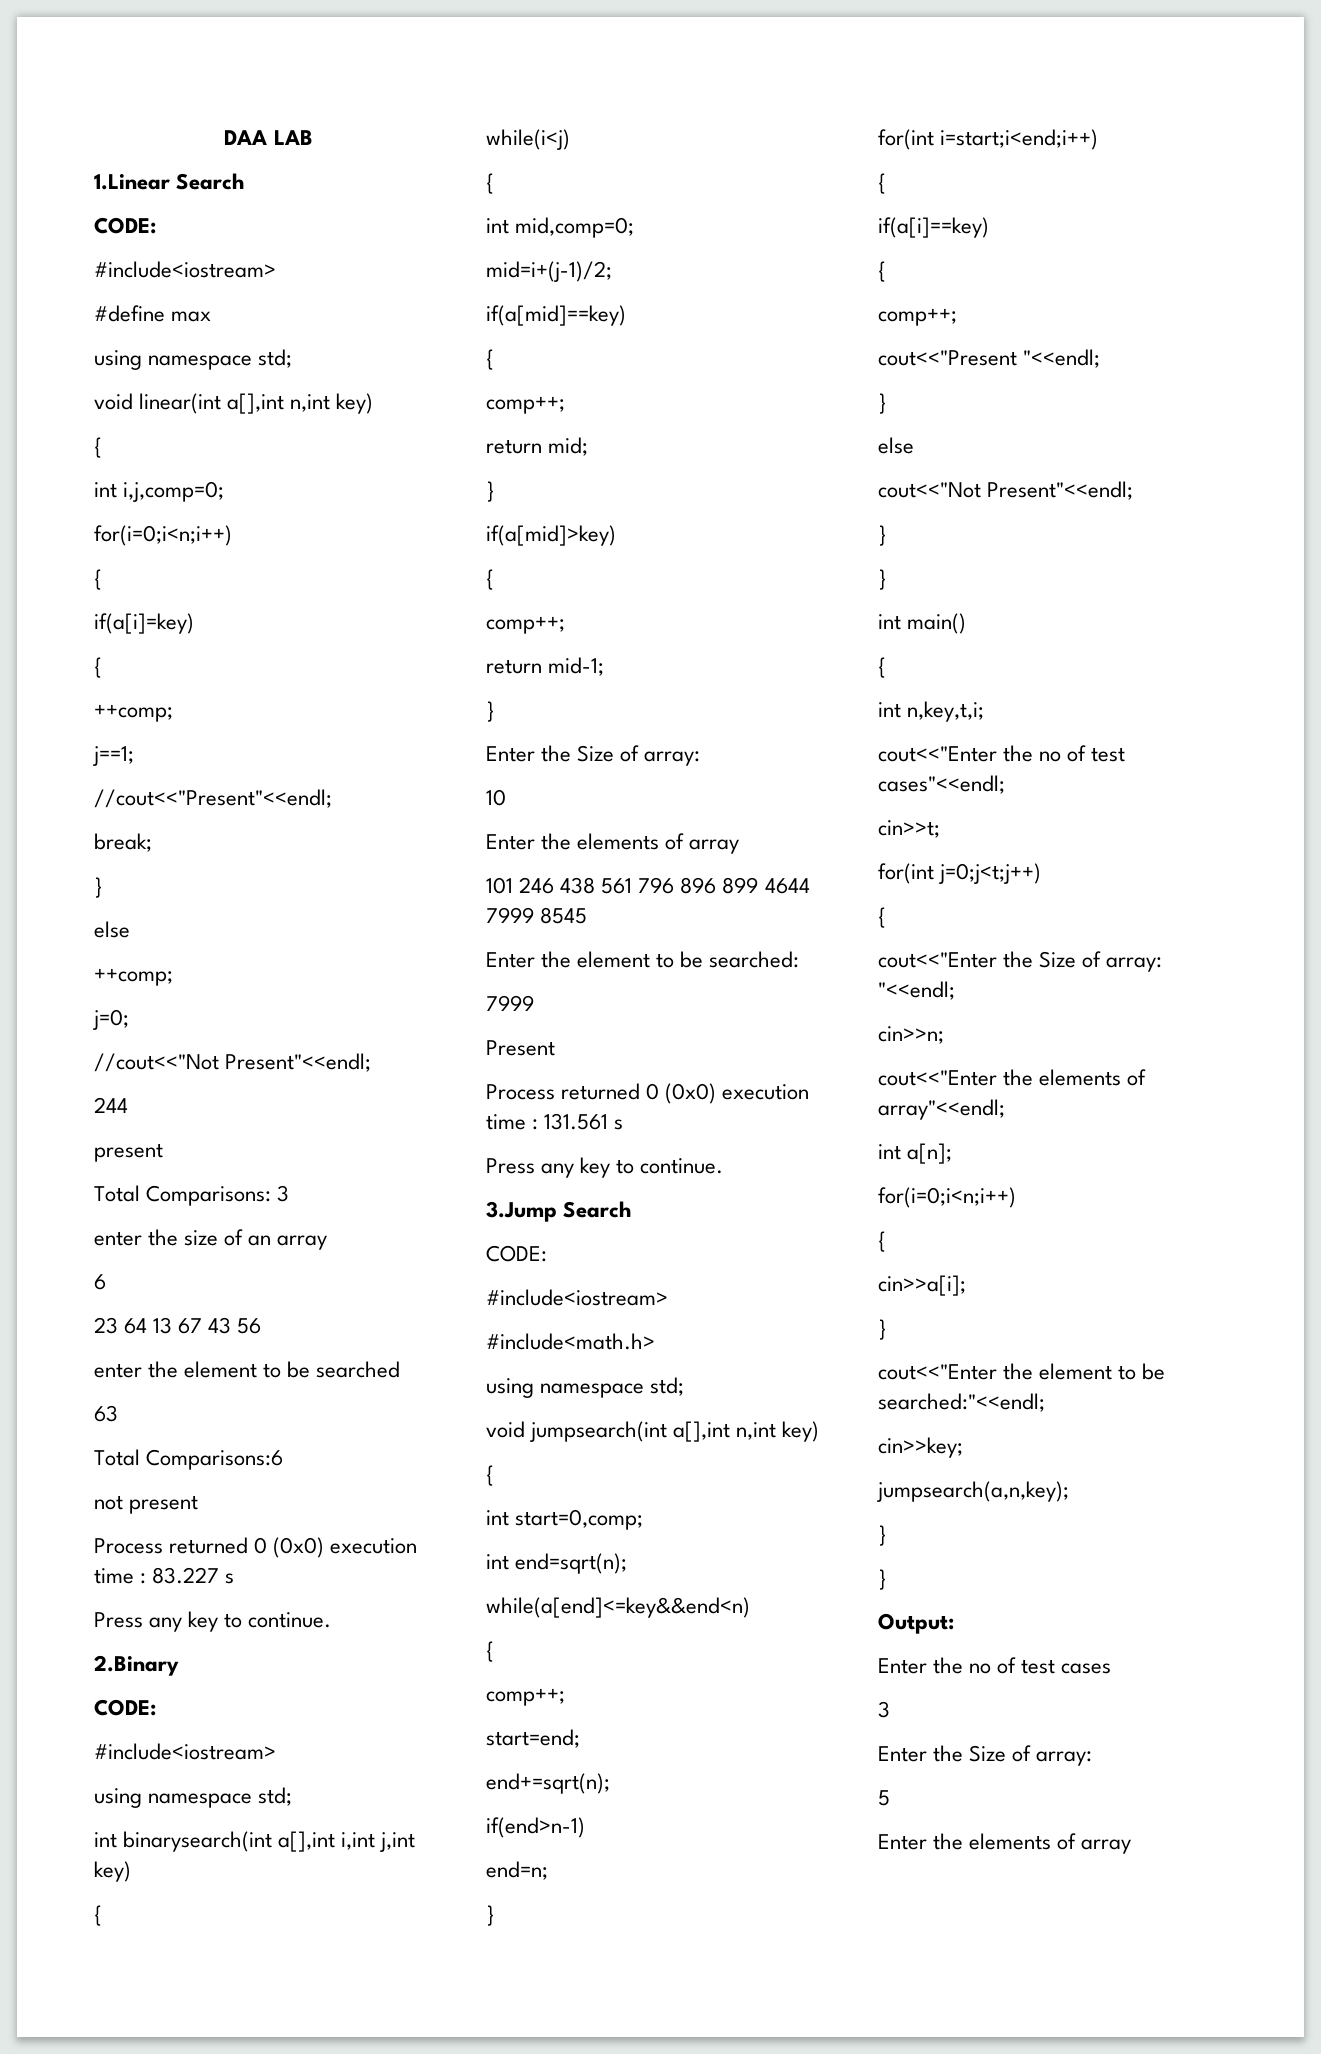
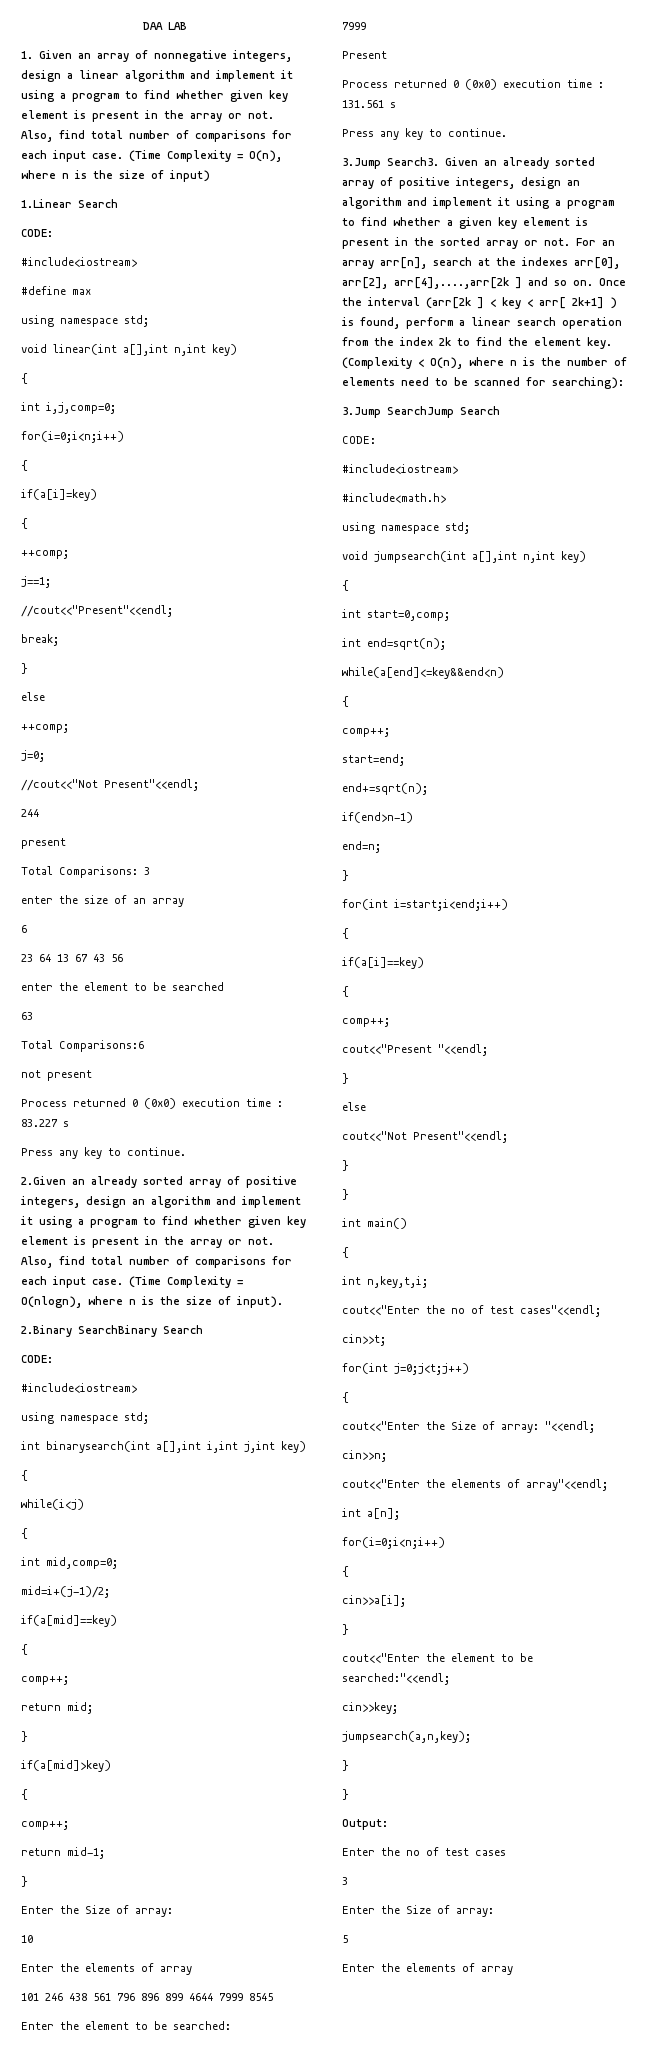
+ 1. Given an array of nonnegative integers, design a linear algorithm and implement it using a program to find whether given key element is present in the array or not. Also, find total number of comparisons for each input case. (Time Complexity = O(n), where n is the size of input)
+ 2.Given an already sorted array of positive integers, design an algorithm and implement it using a program to find whether given key element is present in the array or not. Also, find total number of comparisons for each input case. (Time Complexity = O(nlogn), where n is the size of input).
- 2.Binary
+ 2.Binary SearchBinary Search
- 3.Jump Search
+ 3.Jump Search3. Given an already sorted array of positive integers, design an algorithm and implement it using a program to find whether a given key element is present in the sorted array or not. For an array arr[n], search at the indexes arr[0], arr[2], arr[4],....,arr[2k ] and so on. Once the interval (arr[2k ] < key < arr[ 2k+1] ) is found, perform a linear search operation from the index 2k to find the element key. (Complexity < O(n), where n is the number of elements need to be scanned for searching):
+ 3.Jump SearchJump Search

